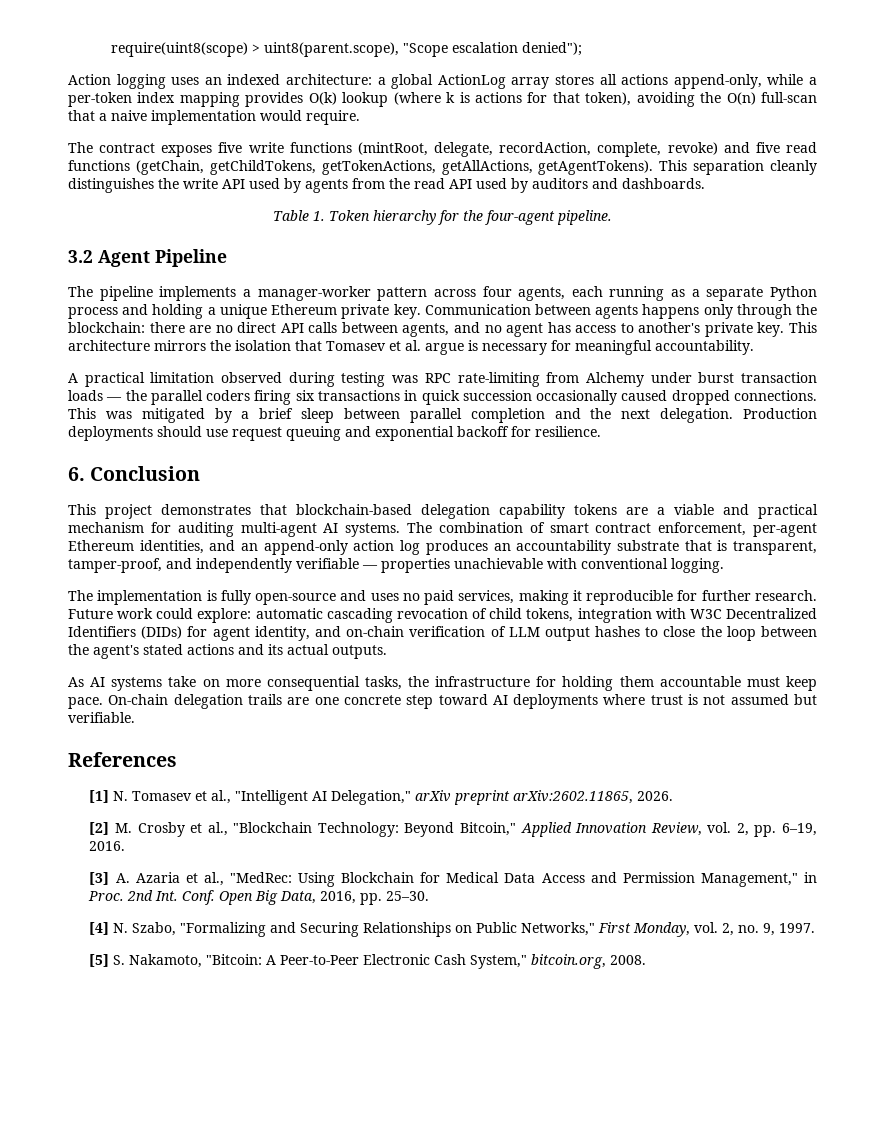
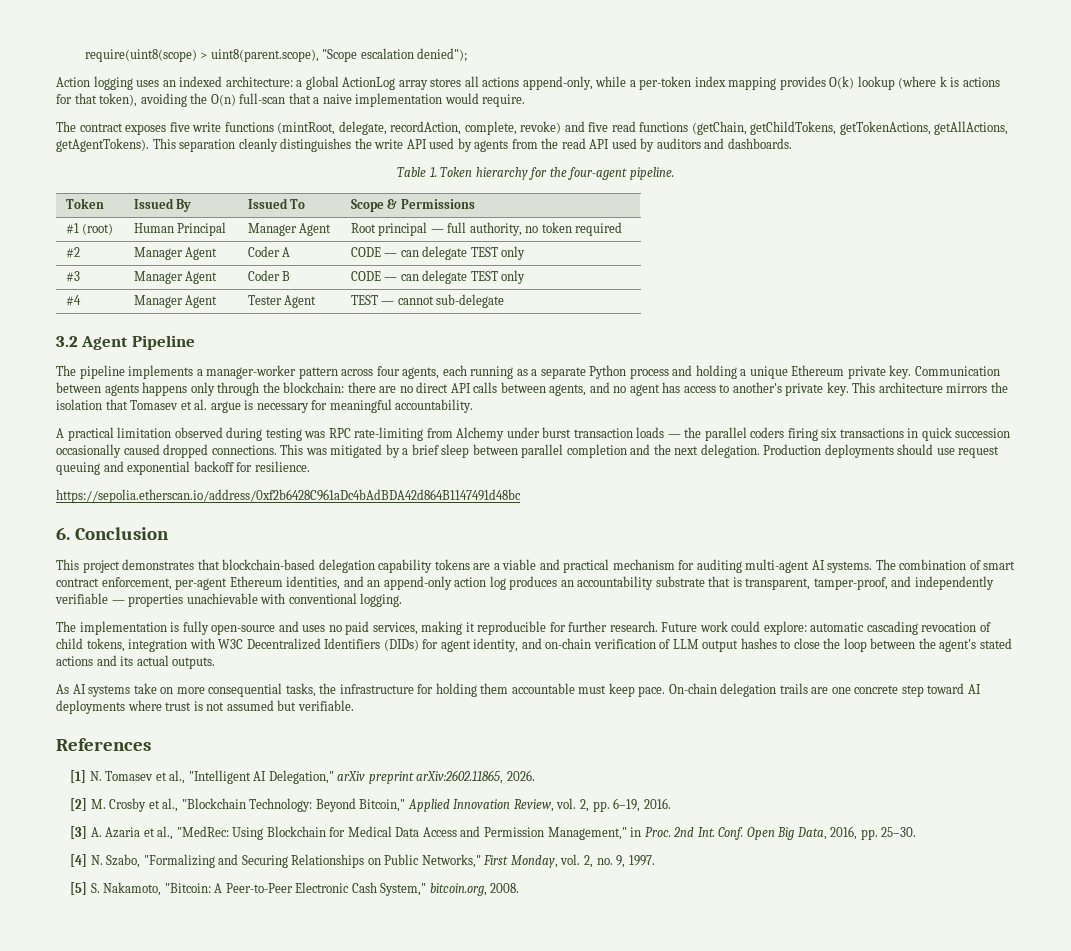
+ Token | Issued By | Issued To | Scope & Permissions
+ #1 (root) | Human Principal | Manager Agent | Root principal — full authority, no token required
+ #2 | Manager Agent | Coder A | CODE — can delegate TEST only
+ #3 | Manager Agent | Coder B | CODE — can delegate TEST only
+ #4 | Manager Agent | Tester Agent | TEST — cannot sub-delegate
+ https://sepolia.etherscan.io/address/0xf2b6428C961aDc4bAdBDA42d864B1147491d48bc

